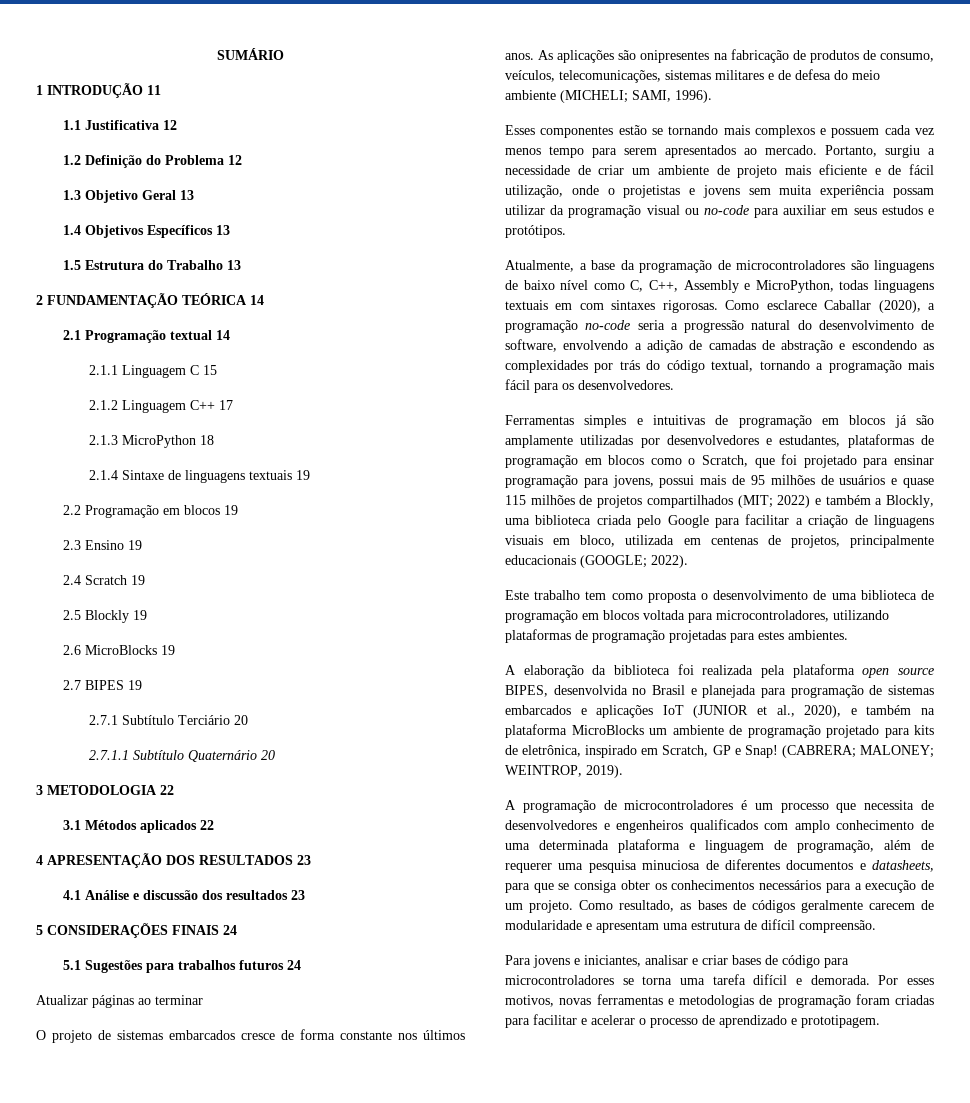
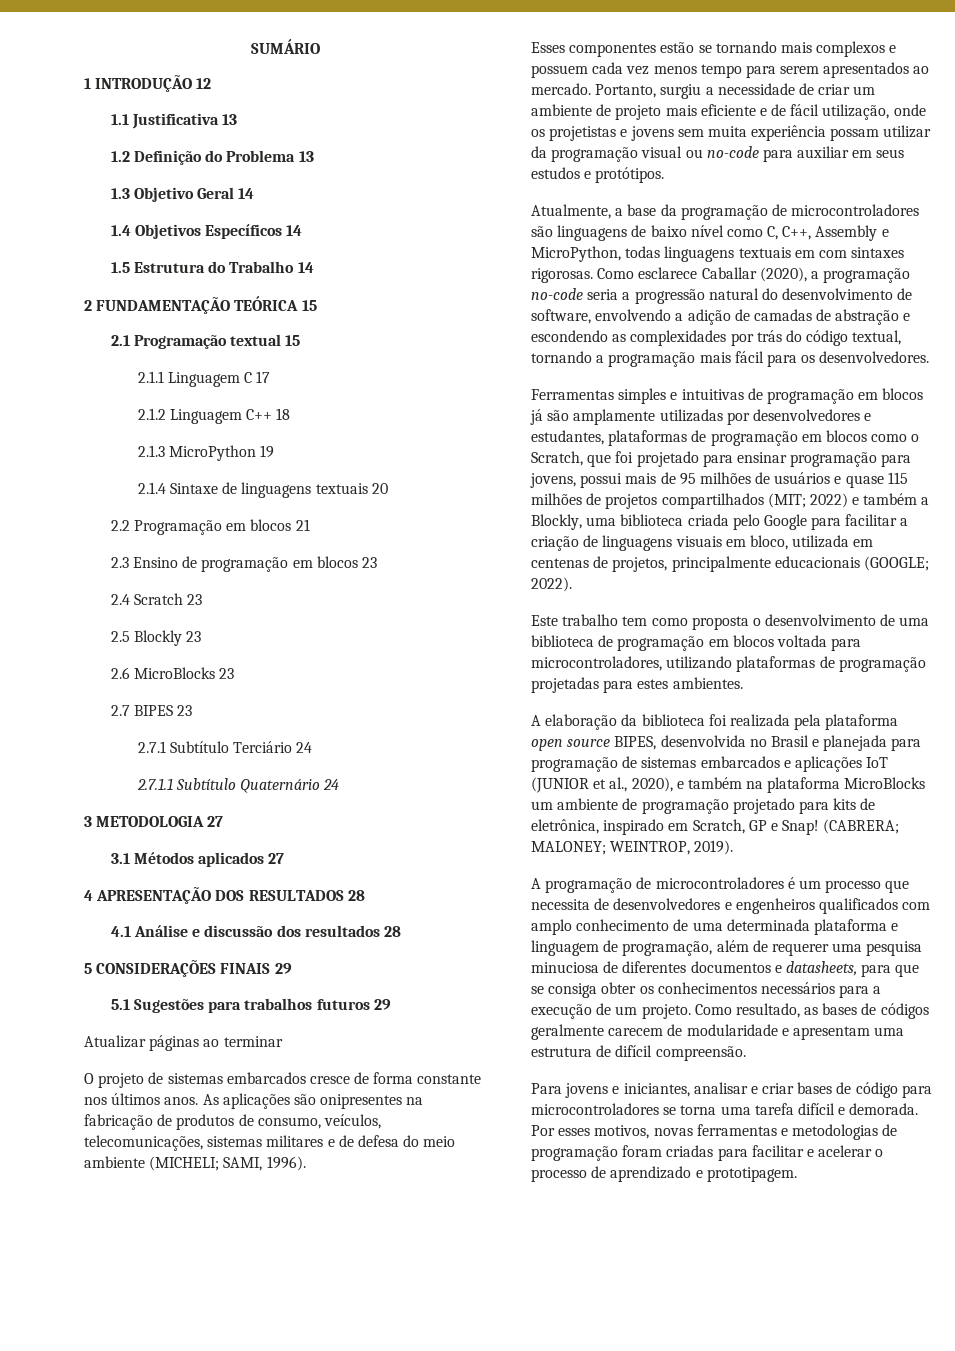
- 1 INTRODUÇÃO 11
+ 1 INTRODUÇÃO 12
- 1.1 Justificativa 12
+ 1.1 Justificativa 13
- 1.2 Definição do Problema 12
+ 1.2 Definição do Problema 13
- 1.3 Objetivo Geral 13
+ 1.3 Objetivo Geral 14
- 1.4 Objetivos Específicos 13
+ 1.4 Objetivos Específicos 14
- 1.5 Estrutura do Trabalho 13
+ 1.5 Estrutura do Trabalho 14
- 2 FUNDAMENTAÇÃO TEÓRICA 14
+ 2 FUNDAMENTAÇÃO TEÓRICA 15
- 2.1 Programação textual 14
+ 2.1 Programação textual 15
- 2.1.1 Linguagem C 15
+ 2.1.1 Linguagem C 17
- 2.1.2 Linguagem C++ 17
+ 2.1.2 Linguagem C++ 18
- 2.1.3 MicroPython 18
+ 2.1.3 MicroPython 19
- 2.1.4 Sintaxe de linguagens textuais 19
+ 2.1.4 Sintaxe de linguagens textuais 20
- 2.2 Programação em blocos 19
+ 2.2 Programação em blocos 21
- 2.3 Ensino 19
+ 2.3 Ensino de programação em blocos 23
- 2.4 Scratch 19
+ 2.4 Scratch 23
- 2.5 Blockly 19
+ 2.5 Blockly 23
- 2.6 MicroBlocks 19
+ 2.6 MicroBlocks 23
- 2.7 BIPES 19
+ 2.7 BIPES 23
- 2.7.1 Subtítulo Terciário 20
+ 2.7.1 Subtítulo Terciário 24
- 2.7.1.1 Subtítulo Quaternário 20
+ 2.7.1.1 Subtítulo Quaternário 24
- 3 METODOLOGIA 22
+ 3 METODOLOGIA 27
- 3.1 Métodos aplicados 22
+ 3.1 Métodos aplicados 27
- 4 APRESENTAÇÃO DOS RESULTADOS 23
+ 4 APRESENTAÇÃO DOS RESULTADOS 28
- 4.1 Análise e discussão dos resultados 23
+ 4.1 Análise e discussão dos resultados 28
- 5 CONSIDERAÇÕES FINAIS 24
+ 5 CONSIDERAÇÕES FINAIS 29
- 5.1 Sugestões para trabalhos futuros 24
+ 5.1 Sugestões para trabalhos futuros 29
- Portanto, surgiu a necessidade de criar um ambiente de projeto mais eficiente e de fácil utilização, onde o projetistas e jovens sem muita experiência possam utilizar da programação visual ou no-code para auxiliar em seus estudos e protótipos.
+ Portanto, surgiu a necessidade de criar um ambiente de projeto mais eficiente e de fácil utilização, onde os projetistas e jovens sem muita experiência possam utilizar da programação visual ou no-code para auxiliar em seus estudos e protótipos.

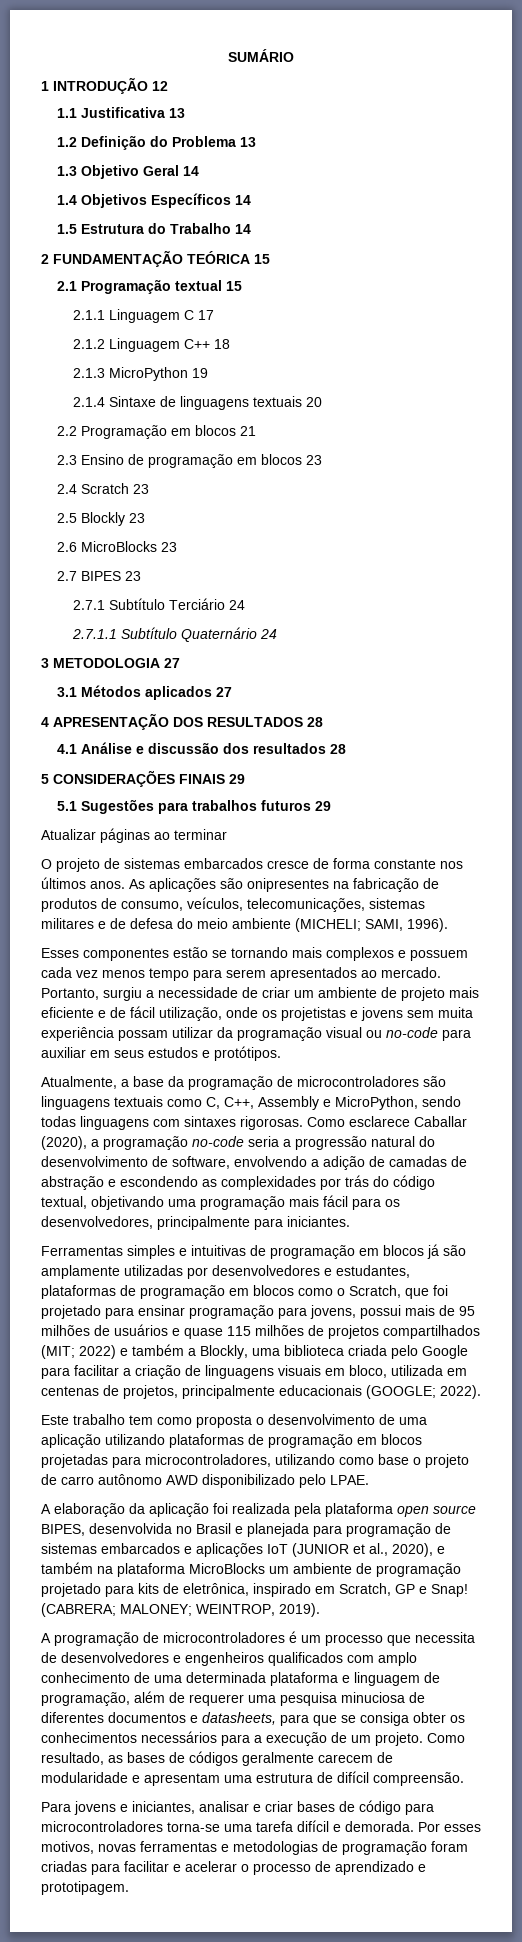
- Atualmente, a base da programação de microcontroladores são linguagens de baixo nível como C, C++, Assembly e MicroPython, todas linguagens textuais em com sintaxes rigorosas.
+ Atualmente, a base da programação de microcontroladores são linguagens textuais como C, C++, Assembly e MicroPython, sendo todas linguagens com sintaxes rigorosas.
- Como esclarece Caballar (2020), a programação no-code seria a progressão natural do desenvolvimento de software, envolvendo a adição de camadas de abstração e escondendo as complexidades por trás do código textual, tornando a programação mais fácil para os desenvolvedores.
+ Como esclarece Caballar (2020), a programação no-code seria a progressão natural do desenvolvimento de software, envolvendo a adição de camadas de abstração e escondendo as complexidades por trás do código textual, objetivando uma programação mais fácil para os desenvolvedores, principalmente para iniciantes.
- Este trabalho tem como proposta o desenvolvimento de uma biblioteca de programação em blocos voltada para microcontroladores, utilizando plataformas de programação projetadas para estes ambientes.
+ Este trabalho tem como proposta o desenvolvimento de uma aplicação utilizando plataformas de programação em blocos projetadas para microcontroladores, utilizando como base o projeto de carro autônomo AWD disponibilizado pelo LPAE.
- A elaboração da biblioteca foi realizada pela plataforma open source BIPES, desenvolvida no Brasil e planejada para programação de sistemas embarcados e aplicações IoT (JUNIOR et al., 2020), e também na plataforma MicroBlocks um ambiente de programação projetado para kits de eletrônica, inspirado em Scratch, GP e Snap!
+ A elaboração da aplicação foi realizada pela plataforma open source BIPES, desenvolvida no Brasil e planejada para programação de sistemas embarcados e aplicações IoT (JUNIOR et al., 2020), e também na plataforma MicroBlocks um ambiente de programação projetado para kits de eletrônica, inspirado em Scratch, GP e Snap!
- Para jovens e iniciantes, analisar e criar bases de código para microcontroladores se torna uma tarefa difícil e demorada.
+ Para jovens e iniciantes, analisar e criar bases de código para microcontroladores torna-se uma tarefa difícil e demorada.

